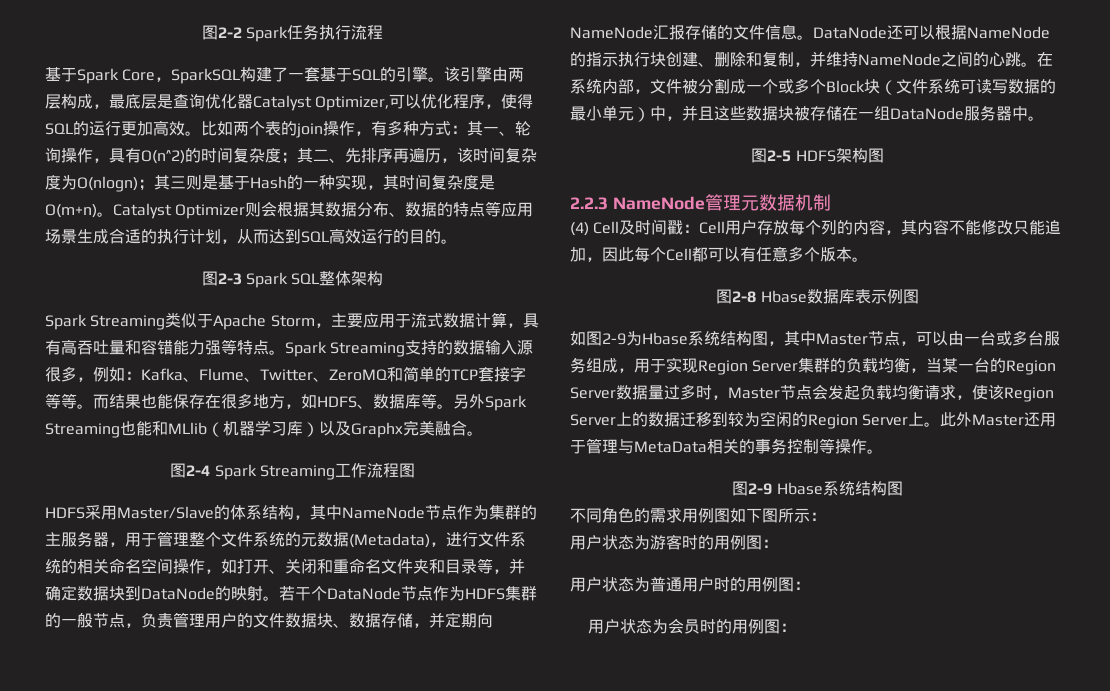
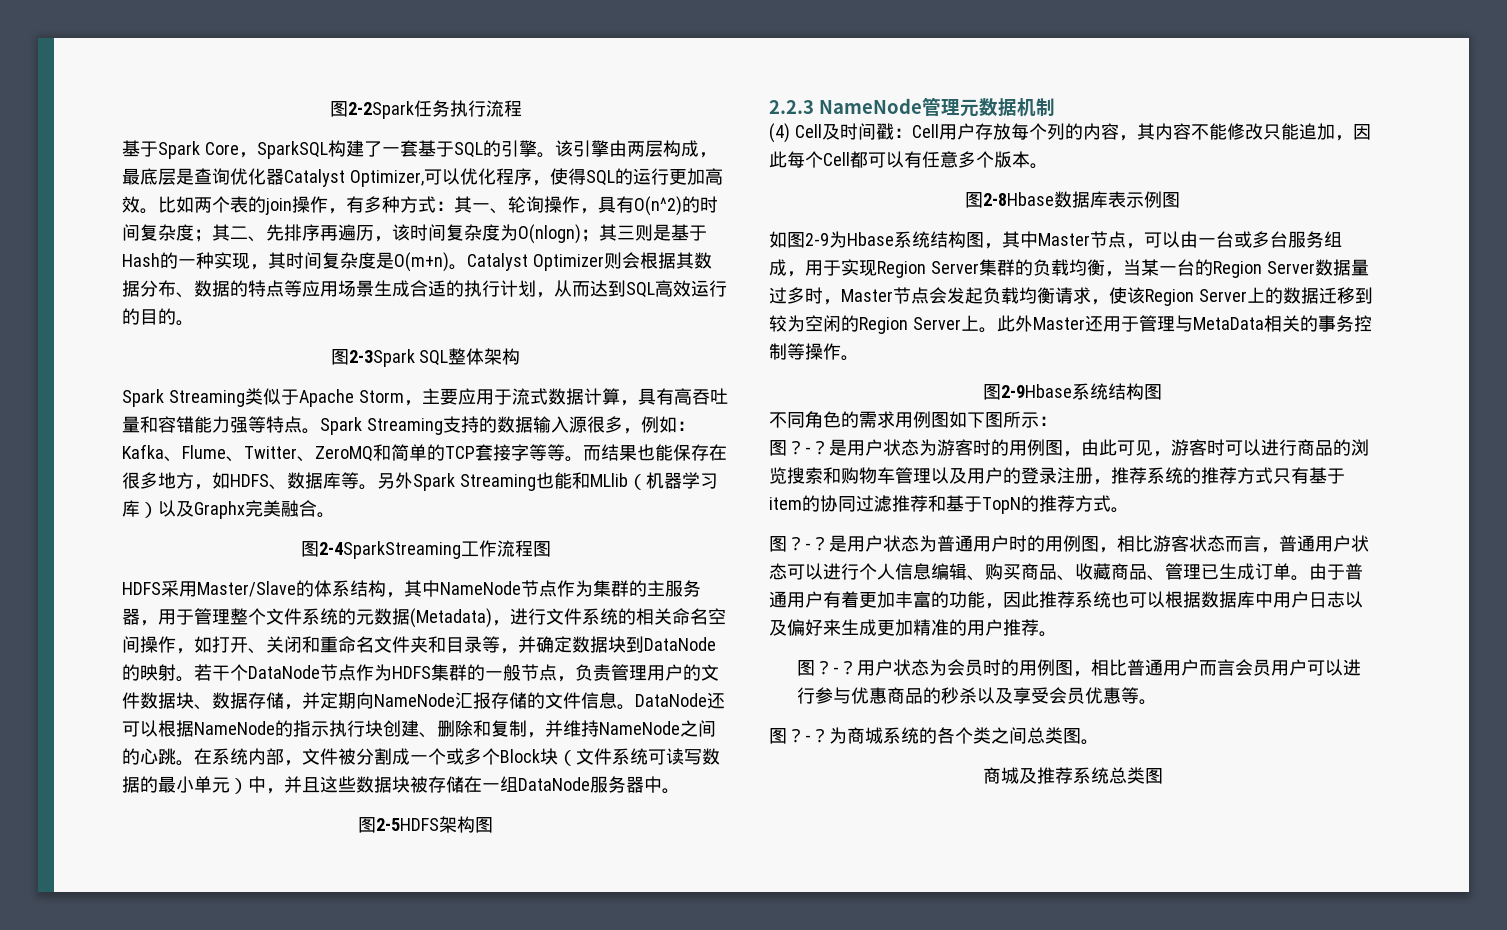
- 图2-2 Spark任务执行流程
+ 图2-2Spark任务执行流程
- 图2-3 Spark SQL整体架构
+ 图2-3Spark SQL整体架构
- 图2-4 Spark Streaming工作流程图
+ 图2-4SparkStreaming工作流程图
- 图2-5 HDFS架构图
+ 图2-5HDFS架构图
- 图2-8 Hbase数据库表示例图
+ 图2-8Hbase数据库表示例图
- 图2-9 Hbase系统结构图
+ 图2-9Hbase系统结构图
- 用户状态为游客时的用例图：
- 用户状态为普通用户时的用例图：
- 用户状态为会员时的用例图：
+ 图？-？是用户状态为游客时的用例图，由此可见，游客时可以进行商品的浏览搜索和购物车管理以及用户的登录注册，推荐系统的推荐方式只有基于item的协同过滤推荐和基于TopN的推荐方式。
+ 图？-？是用户状态为普通用户时的用例图，相比游客状态而言，普通用户状态可以进行个人信息编辑、购买商品、收藏商品、管理已生成订单。由于普通用户有着更加丰富的功能，因此推荐系统也可以根据数据库中用户日志以及偏好来生成更加精准的用户推荐。
+ 图？-？用户状态为会员时的用例图，相比普通用户而言会员用户可以进行参与优惠商品的秒杀以及享受会员优惠等。
+ 图？-？为商城系统的各个类之间总类图。
+ 商城及推荐系统总类图

